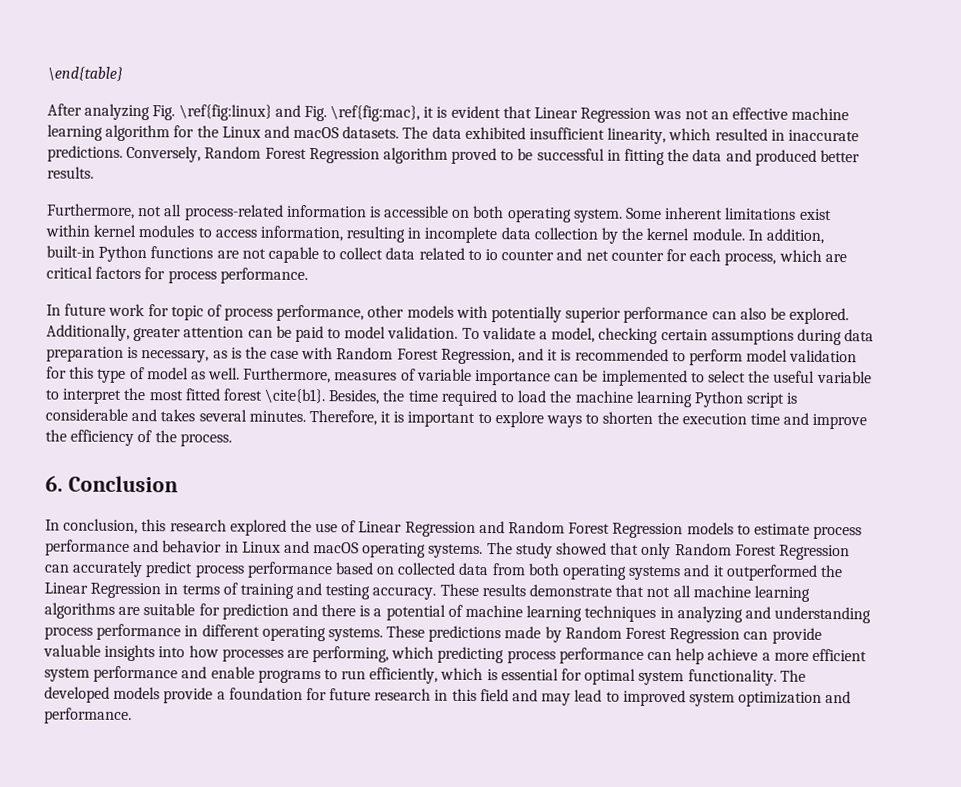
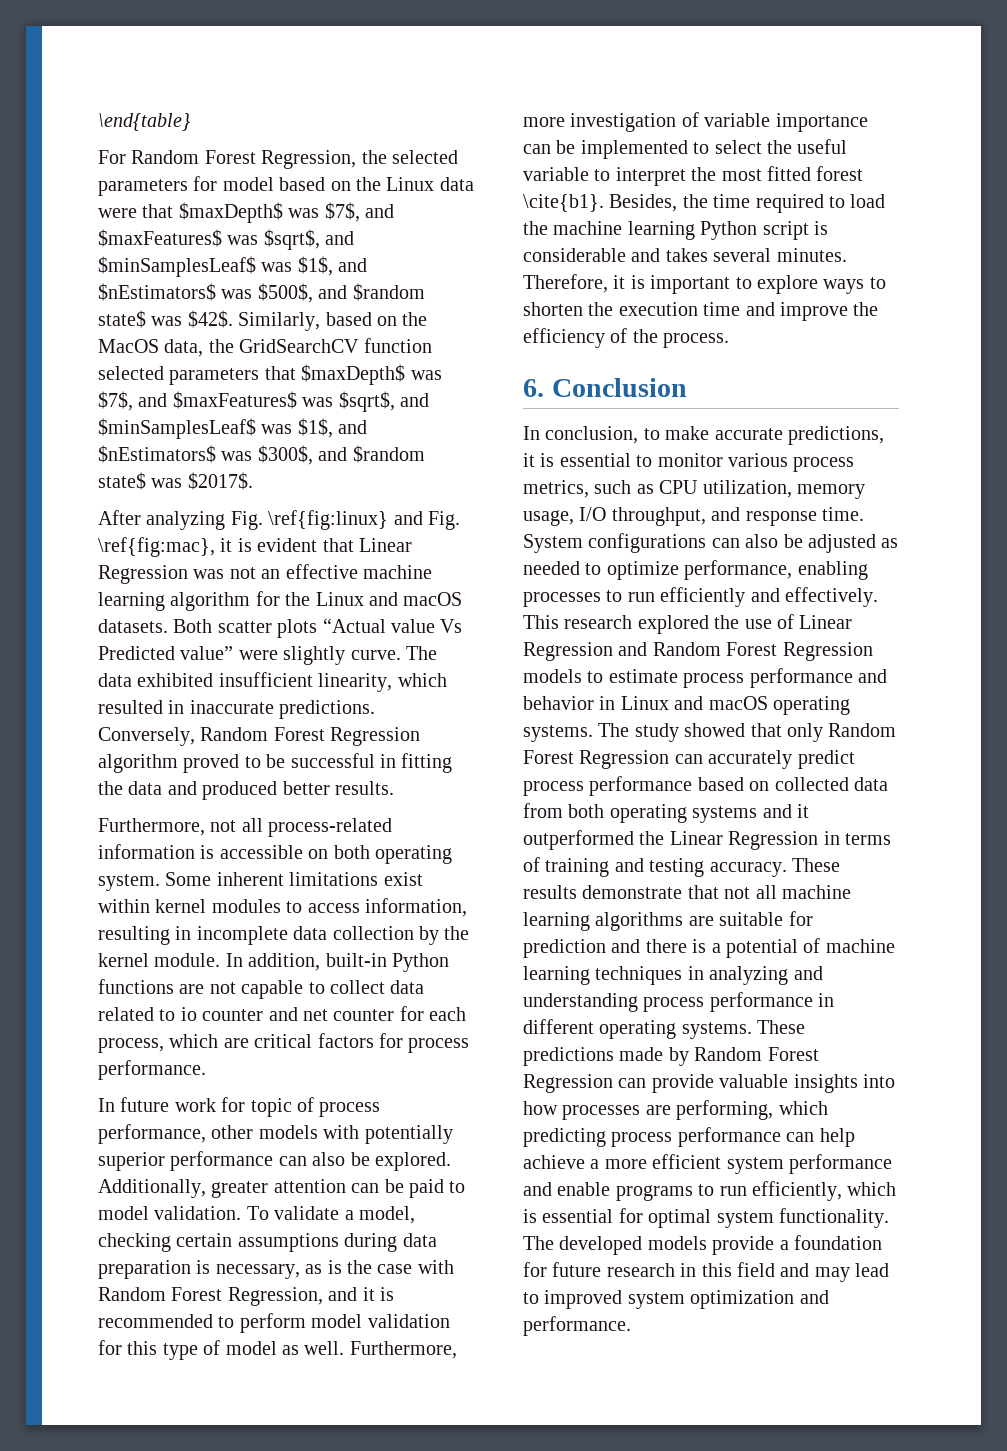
+ For Random Forest Regression, the selected parameters for model based on the Linux data were that $maxDepth$ was $7$, and $maxFeatures$ was $sqrt$, and $minSamplesLeaf$ was $1$, and $nEstimators$ was $500$, and $random state$ was $42$. Similarly, based on the MacOS data, the GridSearchCV function selected parameters that $maxDepth$ was $7$, and $maxFeatures$ was $sqrt$, and $minSamplesLeaf$ was $1$, and $nEstimators$ was $300$, and $random state$ was $2017$.
+ Both scatter plots “Actual value Vs Predicted value” were slightly curve.
- Furthermore, measures of variable importance can be implemented to select the useful variable to interpret the most fitted forest \cite{b1}.
+ Furthermore, more investigation of variable importance can be implemented to select the useful variable to interpret the most fitted forest \cite{b1}.
- In conclusion, this research explored the use of Linear Regression and Random Forest Regression models to estimate process performance and behavior in Linux and macOS operating systems.
+ In conclusion, to make accurate predictions, it is essential to monitor various process metrics, such as CPU utilization, memory usage, I/O throughput, and response time. System configurations can also be adjusted as needed to optimize performance, enabling processes to run efficiently and effectively. This research explored the use of Linear Regression and Random Forest Regression models to estimate process performance and behavior in Linux and macOS operating systems.

